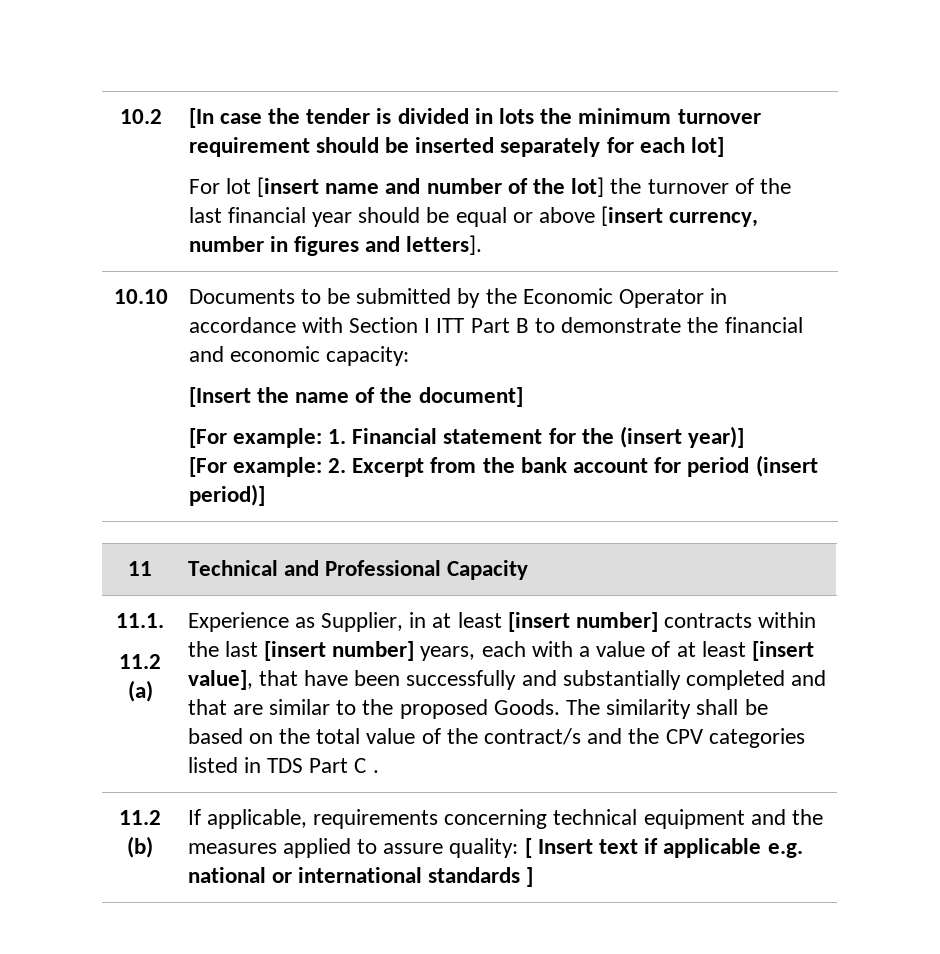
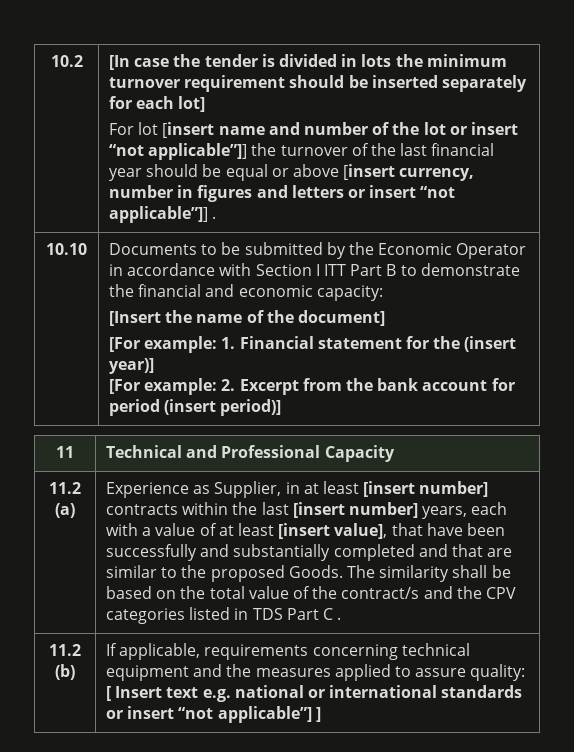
- For lot [insert name and number of the lot] the turnover of the last financial year should be equal or above [insert currency, number in figures and letters].
+ For lot [insert name and number of the lot or insert “not applicable”]] the turnover of the last financial year should be equal or above [insert currency, number in figures and letters or insert “not applicable”]] .
- 11.1.
- 11.2 (b) | If applicable, requirements concerning technical equipment and the measures applied to assure quality: [ Insert text if applicable e.g. national or international standards ]
+ 11.2 (b) | If applicable, requirements concerning technical equipment and the measures applied to assure quality: [ Insert text e.g. national or international standards or insert “not applicable”] ]

